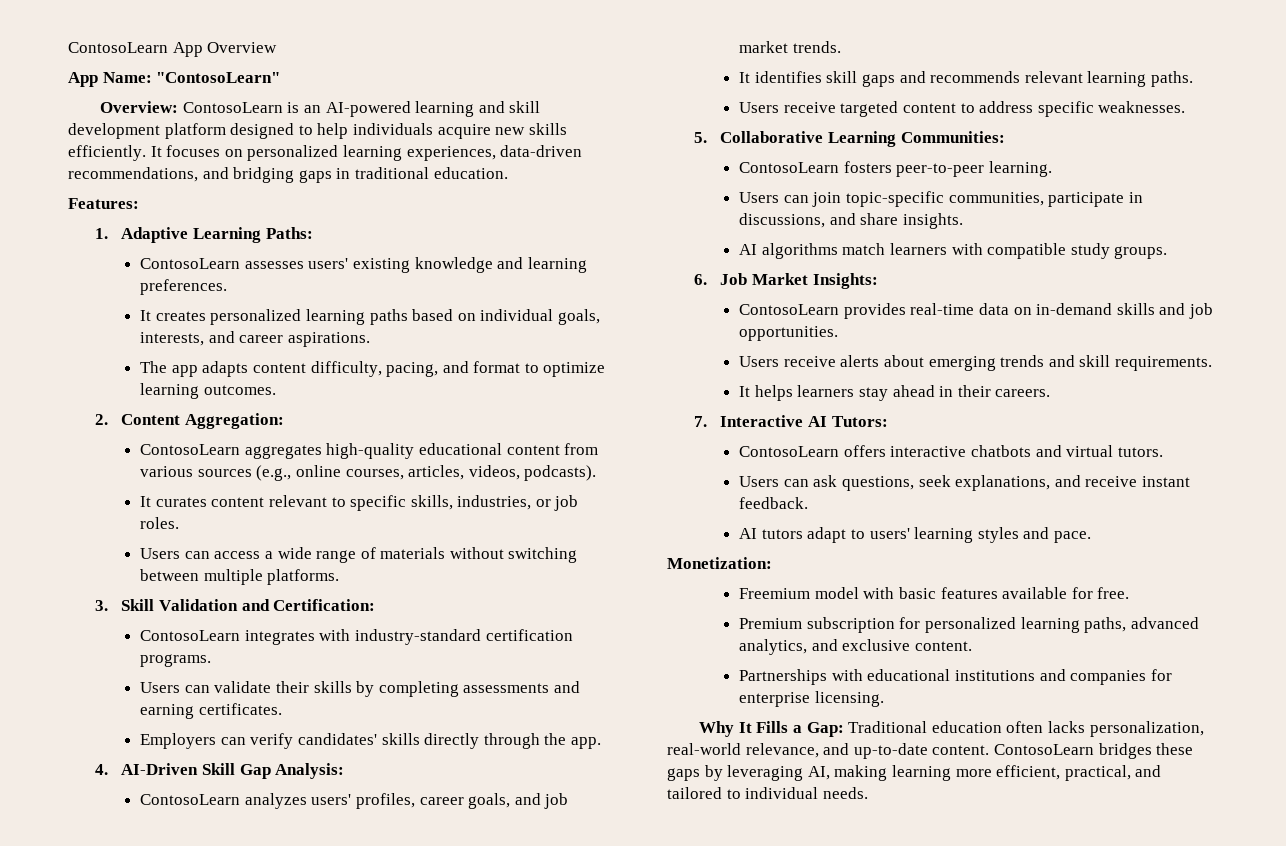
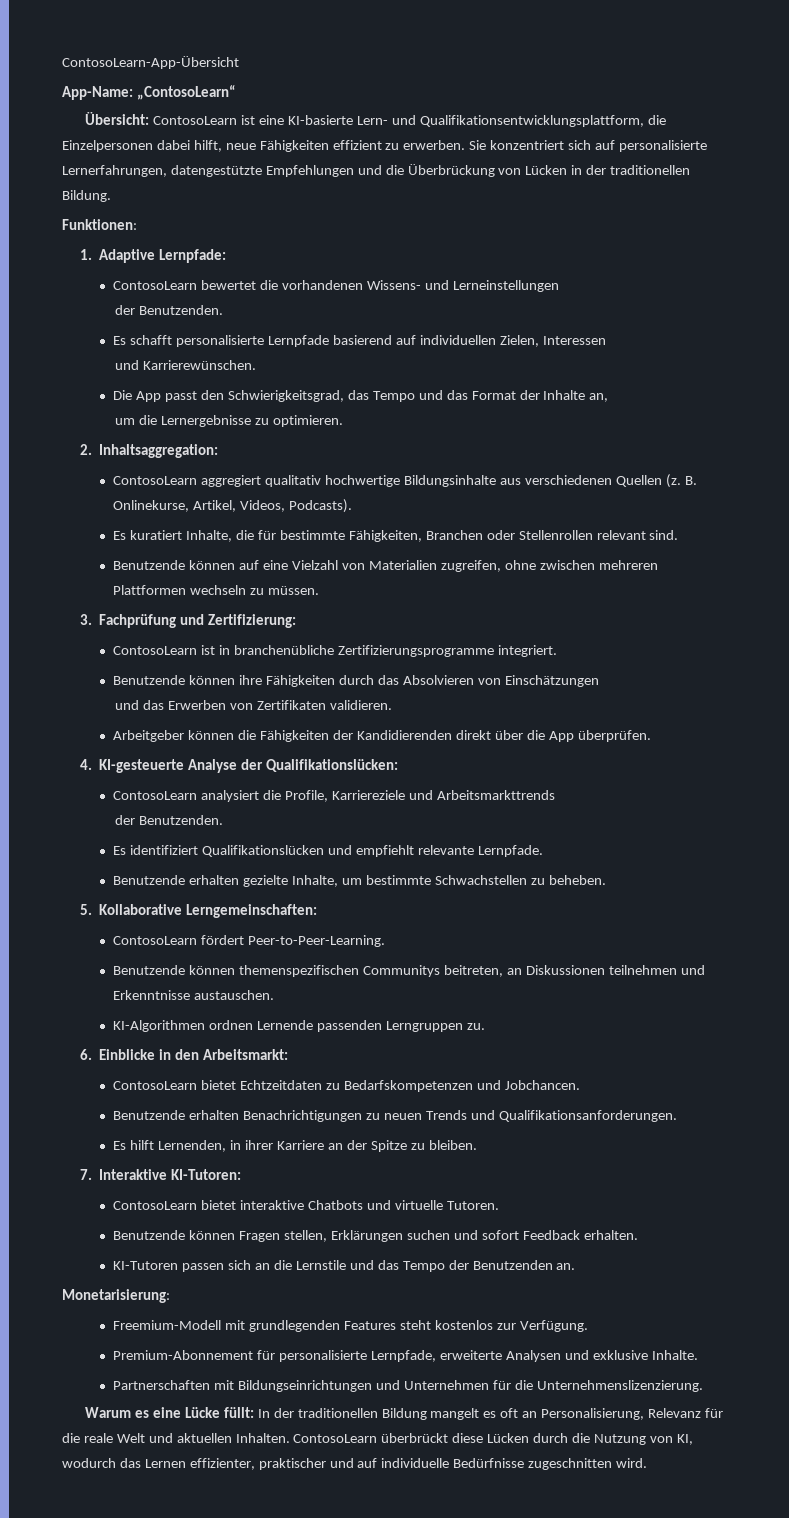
- ContosoLearn App Overview
- App Name: "ContosoLearn"
- Overview: ContosoLearn is an AI-powered learning and skill development platform designed to help individuals acquire new skills efficiently. It focuses on personalized learning experiences, data-driven recommendations, and bridging gaps in traditional education.
- Features:
+ ContosoLearn-App-Übersicht
+ App-Name: „ContosoLearn“
+ Übersicht: ContosoLearn ist eine KI-basierte Lern- und Qualifikationsentwicklungsplattform, die Einzelpersonen dabei hilft, neue Fähigkeiten effizient zu erwerben. Sie konzentriert sich auf personalisierte Lernerfahrungen, datengestützte Empfehlungen und die Überbrückung von Lücken in der traditionellen Bildung.
+ Funktionen:
- 1. Adaptive Learning Paths:
- ContosoLearn assesses users' existing knowledge and learning preferences.
- It creates personalized learning paths based on individual goals, interests, and career aspirations.
- The app adapts content difficulty, pacing, and format to optimize learning outcomes.
+ 1. Adaptive Lernpfade:
+ ContosoLearn bewertet die vorhandenen Wissens- und Lerneinstellungen
+ der Benutzenden.
+ Es schafft personalisierte Lernpfade basierend auf individuellen Zielen, Interessen
+ und Karrierewünschen.
+ Die App passt den Schwierigkeitsgrad, das Tempo und das Format der Inhalte an,
+ um die Lernergebnisse zu optimieren.
- 2. Content Aggregation:
- ContosoLearn aggregates high-quality educational content from various sources (e.g., online courses, articles, videos, podcasts).
- It curates content relevant to specific skills, industries, or job roles.
- Users can access a wide range of materials without switching between multiple platforms.
- 3. Skill Validation and Certification:
- ContosoLearn integrates with industry-standard certification programs.
- Users can validate their skills by completing assessments and earning certificates.
- Employers can verify candidates' skills directly through the app.
- 4. AI-Driven Skill Gap Analysis:
- ContosoLearn analyzes users' profiles, career goals, and job market trends.
- It identifies skill gaps and recommends relevant learning paths.
- Users receive targeted content to address specific weaknesses.
- 5. Collaborative Learning Communities:
- ContosoLearn fosters peer-to-peer learning.
- Users can join topic-specific communities, participate in discussions, and share insights.
- AI algorithms match learners with compatible study groups.
- 6. Job Market Insights:
- ContosoLearn provides real-time data on in-demand skills and job opportunities.
- Users receive alerts about emerging trends and skill requirements.
- It helps learners stay ahead in their careers.
- 7. Interactive AI Tutors:
- ContosoLearn offers interactive chatbots and virtual tutors.
- Users can ask questions, seek explanations, and receive instant feedback.
- AI tutors adapt to users' learning styles and pace.
- Monetization:
- Freemium model with basic features available for free.
- Premium subscription for personalized learning paths, advanced analytics, and exclusive content.
- Partnerships with educational institutions and companies for enterprise licensing.
- Why It Fills a Gap: Traditional education often lacks personalization, real-world relevance, and up-to-date content. ContosoLearn bridges these gaps by leveraging AI, making learning more efficient, practical, and tailored to individual needs.
+ 2. Inhaltsaggregation:
+ ContosoLearn aggregiert qualitativ hochwertige Bildungsinhalte aus verschiedenen Quellen (z. B. Onlinekurse, Artikel, Videos, Podcasts).
+ Es kuratiert Inhalte, die für bestimmte Fähigkeiten, Branchen oder Stellenrollen relevant sind.
+ Benutzende können auf eine Vielzahl von Materialien zugreifen, ohne zwischen mehreren Plattformen wechseln zu müssen.
+ 3. Fachprüfung und Zertifizierung:
+ ContosoLearn ist in branchenübliche Zertifizierungsprogramme integriert.
+ Benutzende können ihre Fähigkeiten durch das Absolvieren von Einschätzungen
+ und das Erwerben von Zertifikaten validieren.
+ Arbeitgeber können die Fähigkeiten der Kandidierenden direkt über die App überprüfen.
+ 4. KI-gesteuerte Analyse der Qualifikationslücken:
+ ContosoLearn analysiert die Profile, Karriereziele und Arbeitsmarkttrends
+ der Benutzenden.
+ Es identifiziert Qualifikationslücken und empfiehlt relevante Lernpfade.
+ Benutzende erhalten gezielte Inhalte, um bestimmte Schwachstellen zu beheben.
+ 5. Kollaborative Lerngemeinschaften:
+ ContosoLearn fördert Peer-to-Peer-Learning.
+ Benutzende können themenspezifischen Communitys beitreten, an Diskussionen teilnehmen und Erkenntnisse austauschen.
+ KI-Algorithmen ordnen Lernende passenden Lerngruppen zu.
+ 6. Einblicke in den Arbeitsmarkt:
+ ContosoLearn bietet Echtzeitdaten zu Bedarfskompetenzen und Jobchancen.
+ Benutzende erhalten Benachrichtigungen zu neuen Trends und Qualifikationsanforderungen.
+ Es hilft Lernenden, in ihrer Karriere an der Spitze zu bleiben.
+ 7. Interaktive KI-Tutoren:
+ ContosoLearn bietet interaktive Chatbots und virtuelle Tutoren.
+ Benutzende können Fragen stellen, Erklärungen suchen und sofort Feedback erhalten.
+ KI-Tutoren passen sich an die Lernstile und das Tempo der Benutzenden an.
+ Monetarisierung:
+ Freemium-Modell mit grundlegenden Features steht kostenlos zur Verfügung.
+ Premium-Abonnement für personalisierte Lernpfade, erweiterte Analysen und exklusive Inhalte.
+ Partnerschaften mit Bildungseinrichtungen und Unternehmen für die Unternehmenslizenzierung.
+ Warum es eine Lücke füllt: In der traditionellen Bildung mangelt es oft an Personalisierung, Relevanz für die reale Welt und aktuellen Inhalten. ContosoLearn überbrückt diese Lücken durch die Nutzung von KI, wodurch das Lernen effizienter, praktischer und auf individuelle Bedürfnisse zugeschnitten wird.

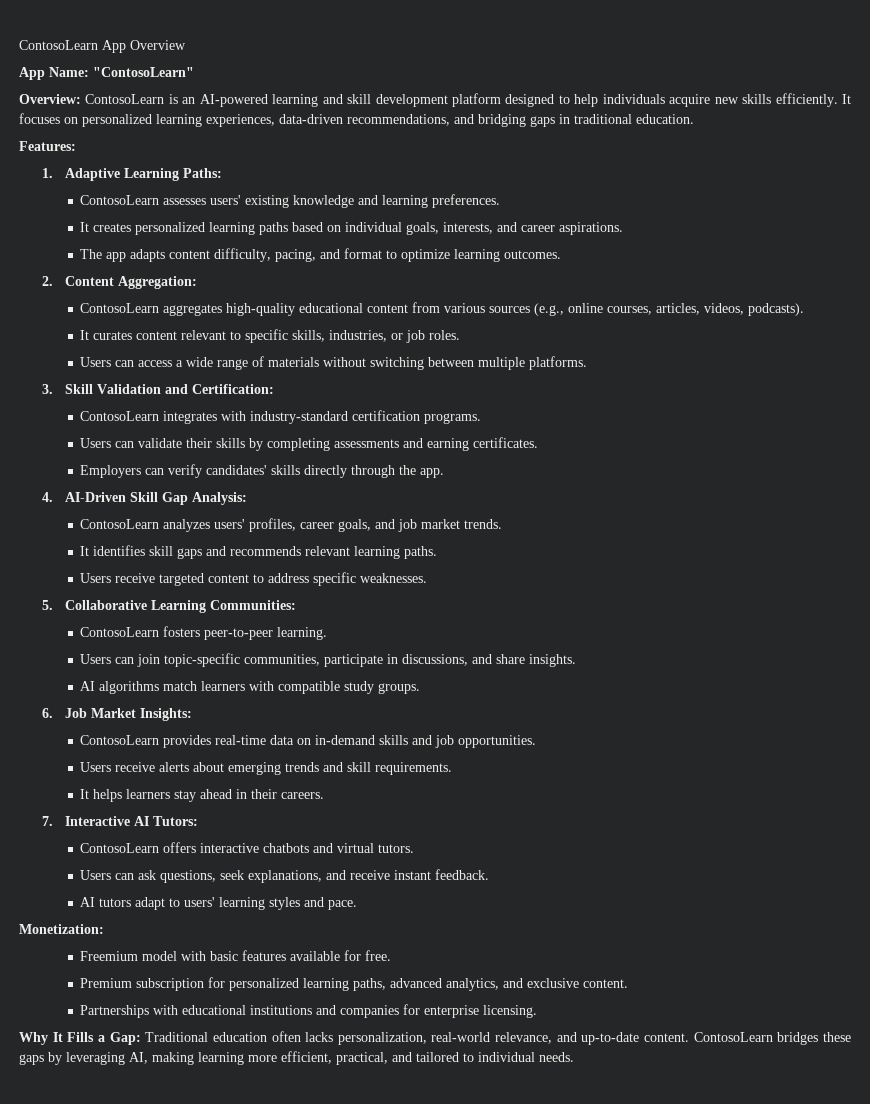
- ContosoLearn-App-Übersicht
- App-Name: „ContosoLearn“
- Übersicht: ContosoLearn ist eine KI-basierte Lern- und Qualifikationsentwicklungsplattform, die Einzelpersonen dabei hilft, neue Fähigkeiten effizient zu erwerben. Sie konzentriert sich auf personalisierte Lernerfahrungen, datengestützte Empfehlungen und die Überbrückung von Lücken in der traditionellen Bildung.
- Funktionen:
+ ContosoLearn App Overview
+ App Name: "ContosoLearn"
+ Overview: ContosoLearn is an AI-powered learning and skill development platform designed to help individuals acquire new skills efficiently. It focuses on personalized learning experiences, data-driven recommendations, and bridging gaps in traditional education.
+ Features:
- 1. Adaptive Lernpfade:
- ContosoLearn bewertet die vorhandenen Wissens- und Lerneinstellungen
- der Benutzenden.
- Es schafft personalisierte Lernpfade basierend auf individuellen Zielen, Interessen
- und Karrierewünschen.
- Die App passt den Schwierigkeitsgrad, das Tempo und das Format der Inhalte an,
- um die Lernergebnisse zu optimieren.
+ 1. Adaptive Learning Paths:
+ ContosoLearn assesses users' existing knowledge and learning preferences.
+ It creates personalized learning paths based on individual goals, interests, and career aspirations.
+ The app adapts content difficulty, pacing, and format to optimize learning outcomes.
- 2. Inhaltsaggregation:
- ContosoLearn aggregiert qualitativ hochwertige Bildungsinhalte aus verschiedenen Quellen (z. B. Onlinekurse, Artikel, Videos, Podcasts).
- Es kuratiert Inhalte, die für bestimmte Fähigkeiten, Branchen oder Stellenrollen relevant sind.
- Benutzende können auf eine Vielzahl von Materialien zugreifen, ohne zwischen mehreren Plattformen wechseln zu müssen.
- 3. Fachprüfung und Zertifizierung:
- ContosoLearn ist in branchenübliche Zertifizierungsprogramme integriert.
- Benutzende können ihre Fähigkeiten durch das Absolvieren von Einschätzungen
- und das Erwerben von Zertifikaten validieren.
- Arbeitgeber können die Fähigkeiten der Kandidierenden direkt über die App überprüfen.
- 4. KI-gesteuerte Analyse der Qualifikationslücken:
- ContosoLearn analysiert die Profile, Karriereziele und Arbeitsmarkttrends
- der Benutzenden.
- Es identifiziert Qualifikationslücken und empfiehlt relevante Lernpfade.
- Benutzende erhalten gezielte Inhalte, um bestimmte Schwachstellen zu beheben.
- 5. Kollaborative Lerngemeinschaften:
- ContosoLearn fördert Peer-to-Peer-Learning.
- Benutzende können themenspezifischen Communitys beitreten, an Diskussionen teilnehmen und Erkenntnisse austauschen.
- KI-Algorithmen ordnen Lernende passenden Lerngruppen zu.
- 6. Einblicke in den Arbeitsmarkt:
- ContosoLearn bietet Echtzeitdaten zu Bedarfskompetenzen und Jobchancen.
- Benutzende erhalten Benachrichtigungen zu neuen Trends und Qualifikationsanforderungen.
- Es hilft Lernenden, in ihrer Karriere an der Spitze zu bleiben.
- 7. Interaktive KI-Tutoren:
- ContosoLearn bietet interaktive Chatbots und virtuelle Tutoren.
- Benutzende können Fragen stellen, Erklärungen suchen und sofort Feedback erhalten.
- KI-Tutoren passen sich an die Lernstile und das Tempo der Benutzenden an.
- Monetarisierung:
- Freemium-Modell mit grundlegenden Features steht kostenlos zur Verfügung.
- Premium-Abonnement für personalisierte Lernpfade, erweiterte Analysen und exklusive Inhalte.
- Partnerschaften mit Bildungseinrichtungen und Unternehmen für die Unternehmenslizenzierung.
- Warum es eine Lücke füllt: In der traditionellen Bildung mangelt es oft an Personalisierung, Relevanz für die reale Welt und aktuellen Inhalten. ContosoLearn überbrückt diese Lücken durch die Nutzung von KI, wodurch das Lernen effizienter, praktischer und auf individuelle Bedürfnisse zugeschnitten wird.
+ 2. Content Aggregation:
+ ContosoLearn aggregates high-quality educational content from various sources (e.g., online courses, articles, videos, podcasts).
+ It curates content relevant to specific skills, industries, or job roles.
+ Users can access a wide range of materials without switching between multiple platforms.
+ 3. Skill Validation and Certification:
+ ContosoLearn integrates with industry-standard certification programs.
+ Users can validate their skills by completing assessments and earning certificates.
+ Employers can verify candidates' skills directly through the app.
+ 4. AI-Driven Skill Gap Analysis:
+ ContosoLearn analyzes users' profiles, career goals, and job market trends.
+ It identifies skill gaps and recommends relevant learning paths.
+ Users receive targeted content to address specific weaknesses.
+ 5. Collaborative Learning Communities:
+ ContosoLearn fosters peer-to-peer learning.
+ Users can join topic-specific communities, participate in discussions, and share insights.
+ AI algorithms match learners with compatible study groups.
+ 6. Job Market Insights:
+ ContosoLearn provides real-time data on in-demand skills and job opportunities.
+ Users receive alerts about emerging trends and skill requirements.
+ It helps learners stay ahead in their careers.
+ 7. Interactive AI Tutors:
+ ContosoLearn offers interactive chatbots and virtual tutors.
+ Users can ask questions, seek explanations, and receive instant feedback.
+ AI tutors adapt to users' learning styles and pace.
+ Monetization:
+ Freemium model with basic features available for free.
+ Premium subscription for personalized learning paths, advanced analytics, and exclusive content.
+ Partnerships with educational institutions and companies for enterprise licensing.
+ Why It Fills a Gap: Traditional education often lacks personalization, real-world relevance, and up-to-date content. ContosoLearn bridges these gaps by leveraging AI, making learning more efficient, practical, and tailored to individual needs.

